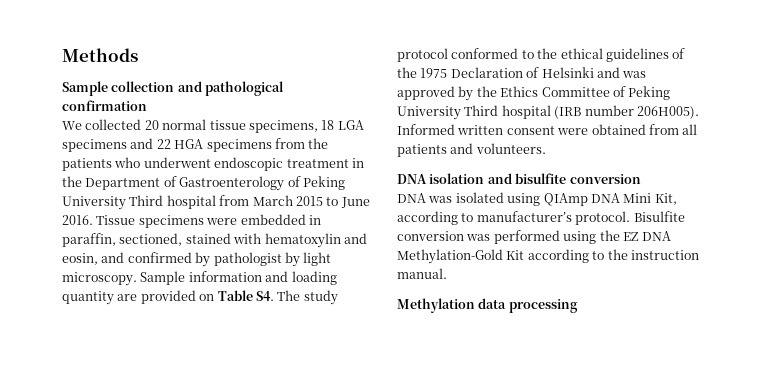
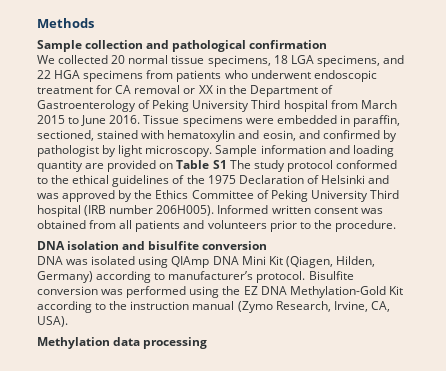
- We collected 20 normal tissue specimens, 18 LGA specimens and 22 HGA specimens from the patients who underwent endoscopic treatment in the Department of Gastroenterology of Peking University Third hospital from March 2015 to June 2016.
+ We collected 20 normal tissue specimens, 18 LGA specimens, and 22 HGA specimens from patients who underwent endoscopic treatment for CA removal or XX in the Department of Gastroenterology of Peking University Third hospital from March 2015 to June 2016.
- Sample information and loading quantity are provided on Table S4. The study protocol conformed to the ethical guidelines of the 1975 Declaration of Helsinki and was approved by the Ethics Committee of Peking University Third hospital (IRB number 206H005).
+ Sample information and loading quantity are provided on Table S1 The study protocol conformed to the ethical guidelines of the 1975 Declaration of Helsinki and was approved by the Ethics Committee of Peking University Third hospital (IRB number 206H005).
- Informed written consent were obtained from all patients and volunteers.
+ Informed written consent was obtained from all patients and volunteers prior to the procedure.
- DNA was isolated using QIAmp DNA Mini Kit, according to manufacturer’s protocol.
+ DNA was isolated using QIAmp DNA Mini Kit (Qiagen, Hilden, Germany) according to manufacturer’s protocol.
- Bisulfite conversion was performed using the EZ DNA Methylation-Gold Kit according to the instruction manual.
+ Bisulfite conversion was performed using the EZ DNA Methylation-Gold Kit according to the instruction manual (Zymo Research, Irvine, CA, USA).

